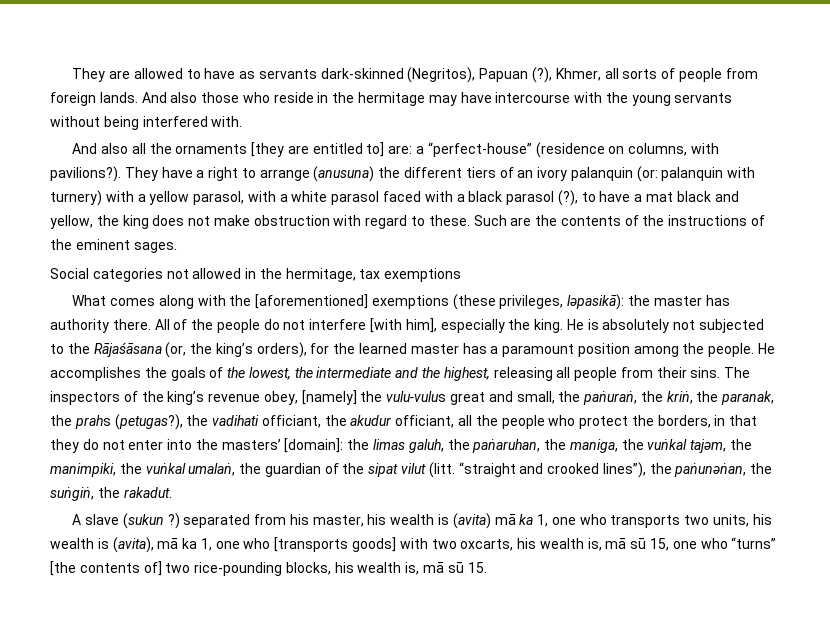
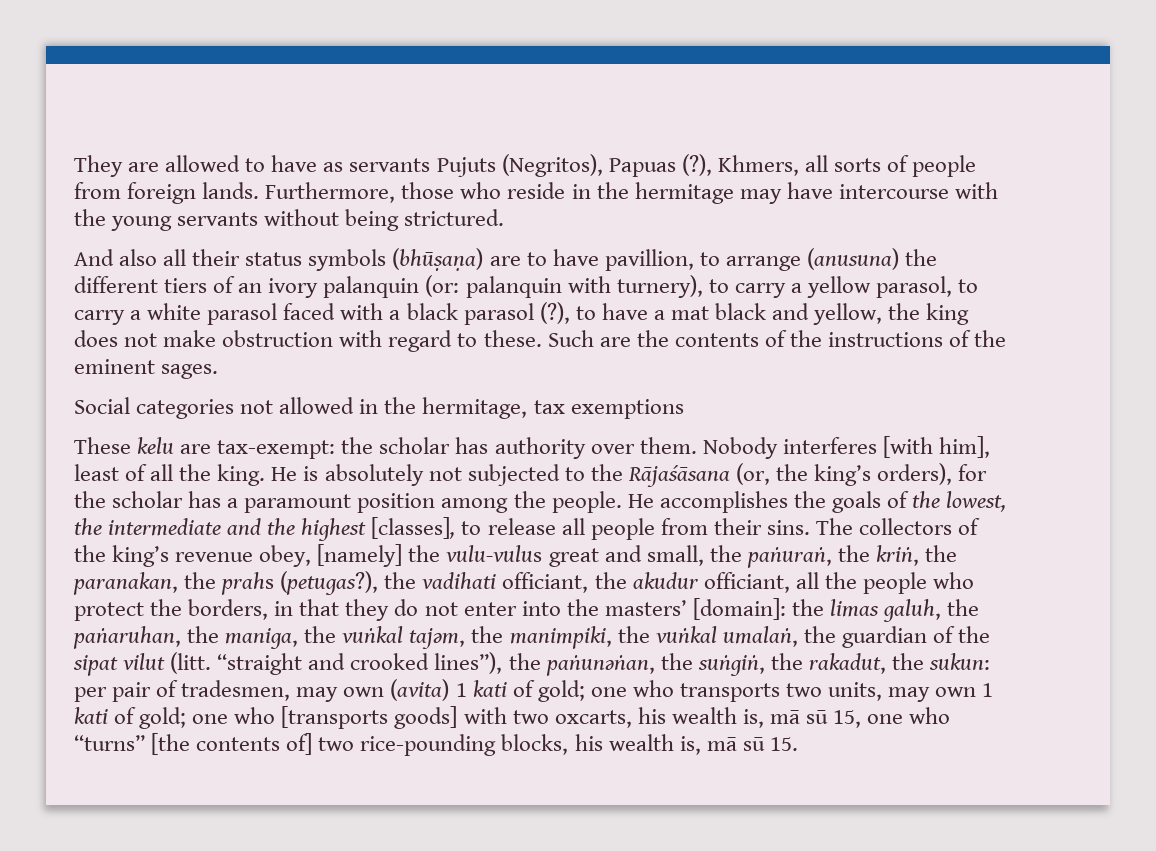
- They are allowed to have as servants dark-skinned (Negritos), Papuan (?), Khmer, all sorts of people from foreign lands.
+ They are allowed to have as servants Pujuts (Negritos), Papuas (?), Khmers, all sorts of people from foreign lands.
- And also those who reside in the hermitage may have intercourse with the young servants without being interfered with.
+ Furthermore, those who reside in the hermitage may have intercourse with the young servants without being strictured.
- And also all the ornaments [they are entitled to] are: a “perfect-house” (residence on columns, with pavilions?). They have a right to arrange (anusuna) the different tiers of an ivory palanquin (or: palanquin with turnery) with a yellow parasol, with a white parasol faced with a black parasol (?), to have a mat black and yellow, the king does not make obstruction with regard to these.
+ And also all their status symbols (bhūṣaṇa) are to have pavillion, to arrange (anusuna) the different tiers of an ivory palanquin (or: palanquin with turnery), to carry a yellow parasol, to carry a white parasol faced with a black parasol (?), to have a mat black and yellow, the king does not make obstruction with regard to these.
- What comes along with the [aforementioned] exemptions (these privileges, ləpasikā): the master has authority there. All of the people do not interfere [with him], especially the king.
+ These kelu are tax-exempt: the scholar has authority over them. Nobody interferes [with him], least of all the king.
- He is absolutely not subjected to the Rājaśāsana (or, the king’s orders), for the learned master has a paramount position among the people.
+ He is absolutely not subjected to the Rājaśāsana (or, the king’s orders), for the scholar has a paramount position among the people.
- He accomplishes the goals of the lowest, the intermediate and the highest, releasing all people from their sins.
+ He accomplishes the goals of the lowest, the intermediate and the highest [classes], to release all people from their sins.
- The inspectors of the king’s revenue obey, [namely] the vulu-vulus great and small, the paṅuraṅ, the kriṅ, the paranak, the prahs (petugas?), the vadihati officiant, the akudur officiant, all the people who protect the borders, in that they do not enter into the masters’ [domain]:
+ The collectors of the king’s revenue obey, [namely] the vulu-vulus great and small, the paṅuraṅ, the kriṅ, the paranakan, the prahs (petugas?), the vadihati officiant, the akudur officiant, all the people who protect the borders, in that they do not enter into the masters’ [domain]:
- “straight and crooked lines”), the paṅunəṅan, the suṅgiṅ, the rakadut.
- A slave (sukun ?) separated from his master, his wealth is (avita) mā ka 1, one who transports two units, his wealth is (avita), mā ka 1, one who [transports goods] with two oxcarts, his wealth is, mā sū 15, one who “turns” [the contents of] two rice-pounding blocks, his wealth is, mā sū 15.
+ “straight and crooked lines”), the paṅunəṅan, the suṅgiṅ, the rakadut, the sukun: per pair of tradesmen, may own (avita) 1 kati of gold; one who transports two units, may own 1 kati of gold; one who [transports goods] with two oxcarts, his wealth is, mā sū 15, one who “turns” [the contents of] two rice-pounding blocks, his wealth is, mā sū 15.

